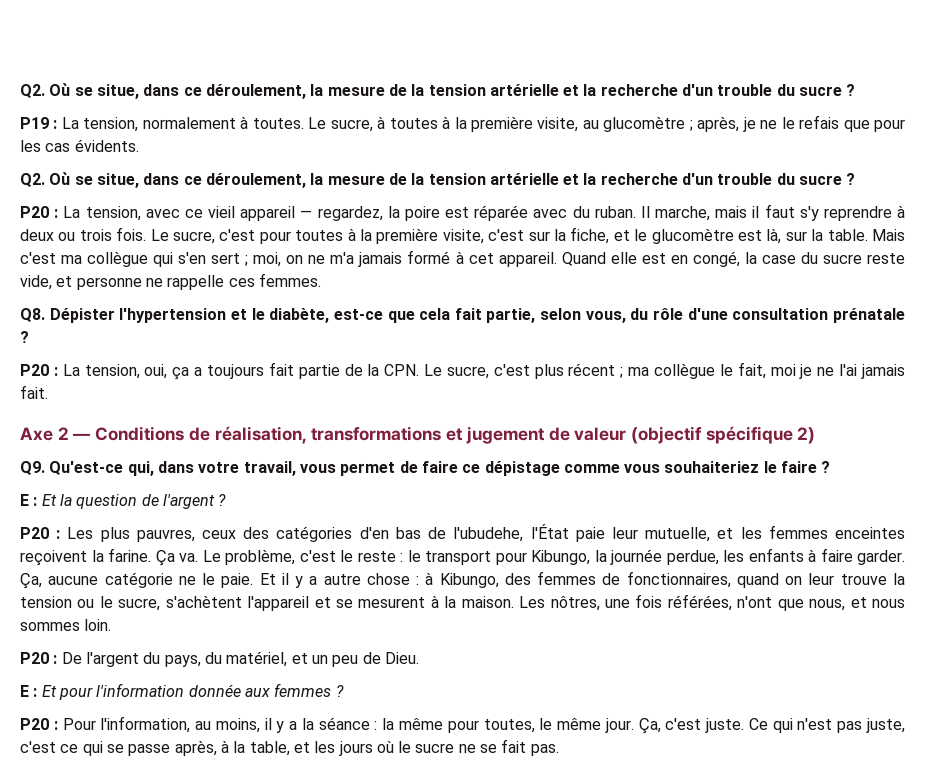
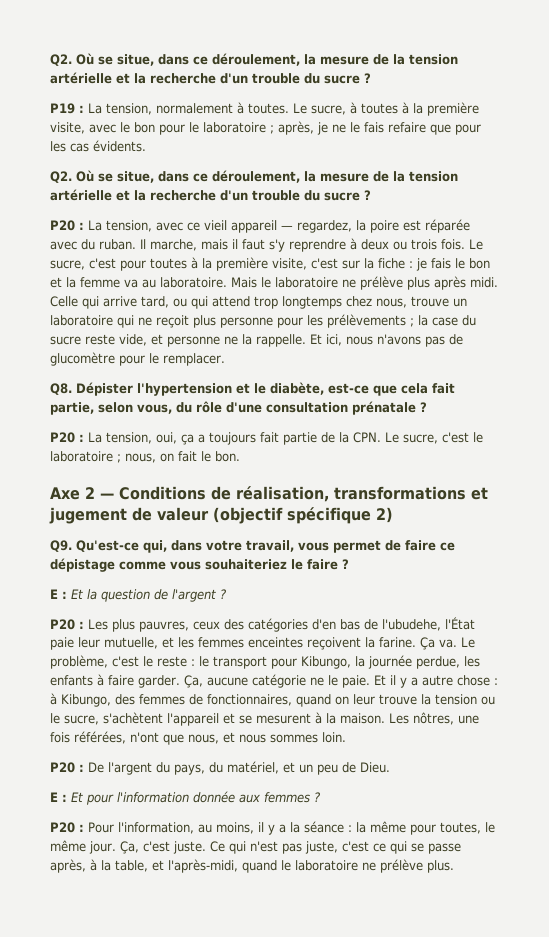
- Le sucre, à toutes à la première visite, au glucomètre ; après, je ne le refais que pour les cas évidents.
+ Le sucre, à toutes à la première visite, avec le bon pour le laboratoire ; après, je ne le fais refaire que pour les cas évidents.
- Le sucre, c'est pour toutes à la première visite, c'est sur la fiche, et le glucomètre est là, sur la table. Mais c'est ma collègue qui s'en sert ; moi, on ne m'a jamais formé à cet appareil. Quand elle est en congé, la case du sucre reste vide, et personne ne rappelle ces femmes.
+ Le sucre, c'est pour toutes à la première visite, c'est sur la fiche : je fais le bon et la femme va au laboratoire. Mais le laboratoire ne prélève plus après midi. Celle qui arrive tard, ou qui attend trop longtemps chez nous, trouve un laboratoire qui ne reçoit plus personne pour les prélèvements ; la case du sucre reste vide, et personne ne la rappelle. Et ici, nous n'avons pas de glucomètre pour le remplacer.
- P20 : La tension, oui, ça a toujours fait partie de la CPN. Le sucre, c'est plus récent ; ma collègue le fait, moi je ne l'ai jamais fait.
+ P20 : La tension, oui, ça a toujours fait partie de la CPN. Le sucre, c'est le laboratoire ; nous, on fait le bon.
- Ce qui n'est pas juste, c'est ce qui se passe après, à la table, et les jours où le sucre ne se fait pas.
+ Ce qui n'est pas juste, c'est ce qui se passe après, à la table, et l'après-midi, quand le laboratoire ne prélève plus.

